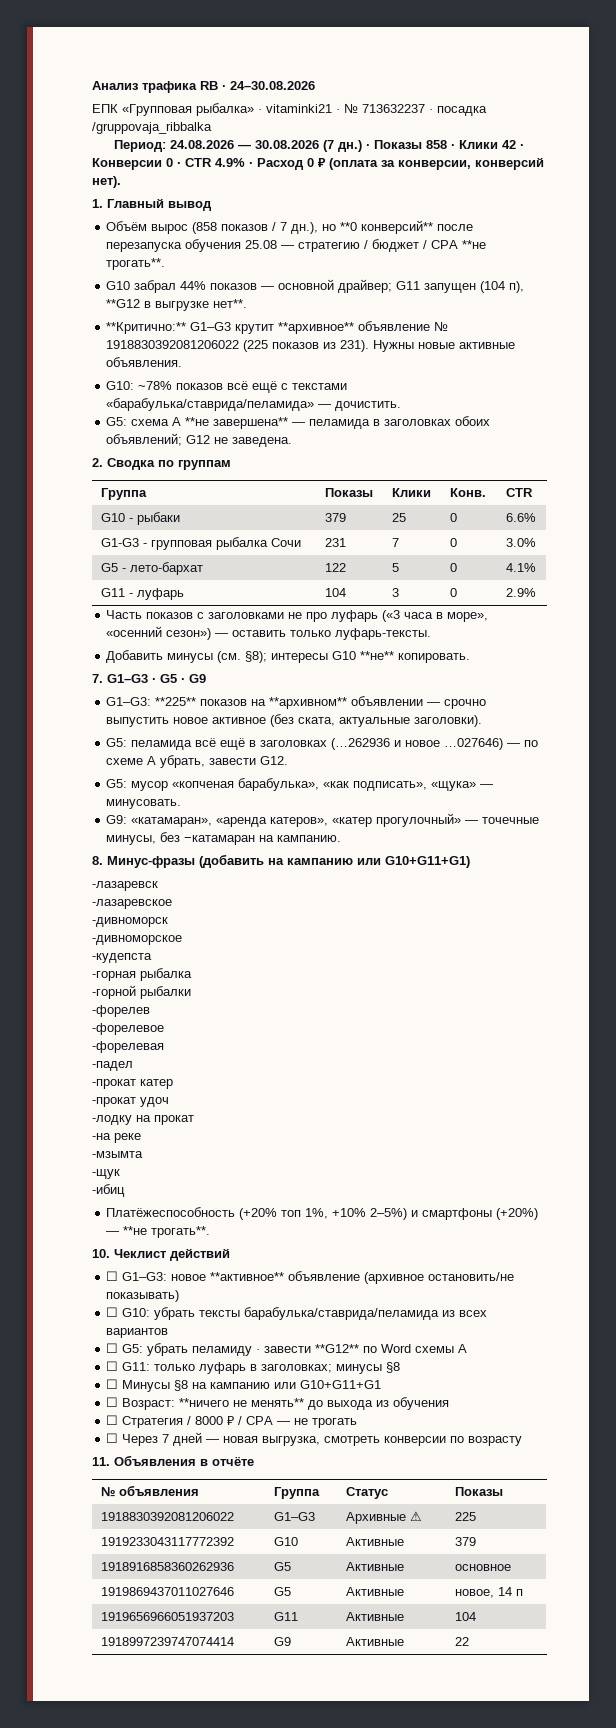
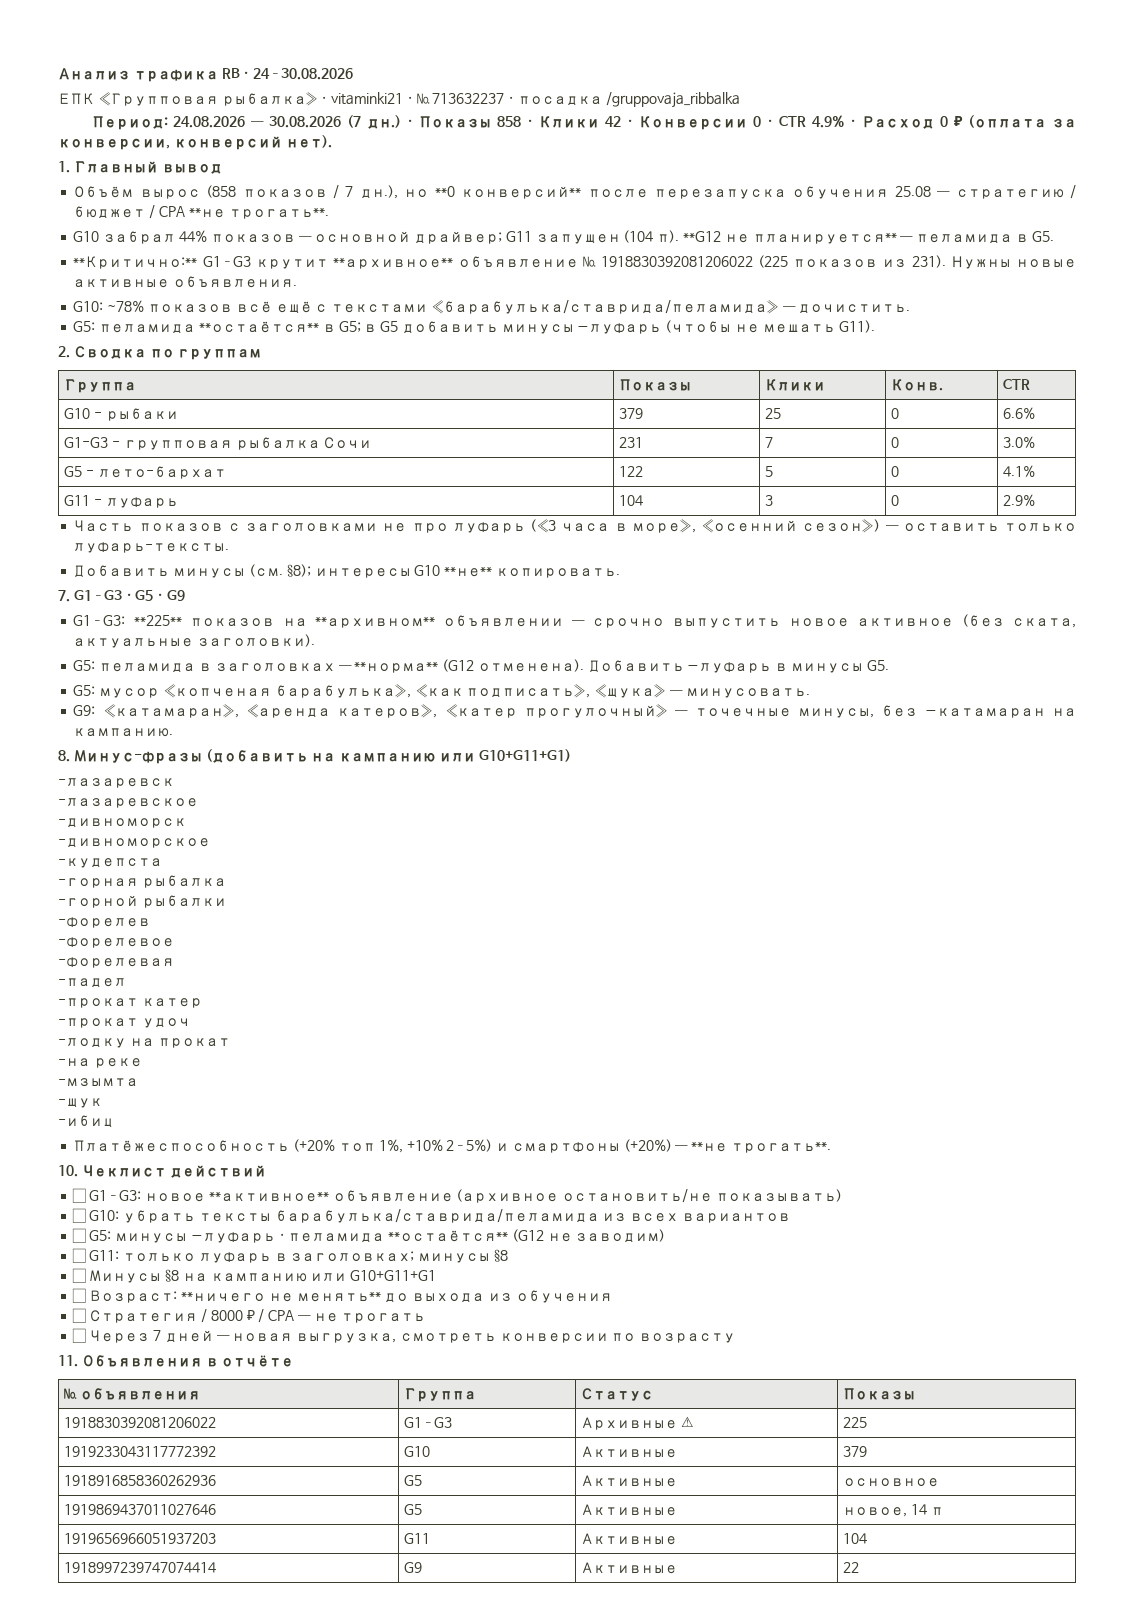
- G10 забрал 44% показов — основной драйвер; G11 запущен (104 п), **G12 в выгрузке нет**.
+ G10 забрал 44% показов — основной драйвер; G11 запущен (104 п). **G12 не планируется** — пеламида в G5.
- G5: схема A **не завершена** — пеламида в заголовках обоих объявлений; G12 не заведена.
+ G5: пеламида **остаётся** в G5; в G5 добавить минусы −луфарь (чтобы не мешать G11).
- G5: пеламида всё ещё в заголовках (…262936 и новое …027646) — по схеме A убрать, завести G12.
+ G5: пеламида в заголовках — **норма** (G12 отменена). Добавить −луфарь в минусы G5.
- ☐ G5: убрать пеламиду · завести **G12** по Word схемы A
+ ☐ G5: минусы −луфарь · пеламида **остаётся** (G12 не заводим)

